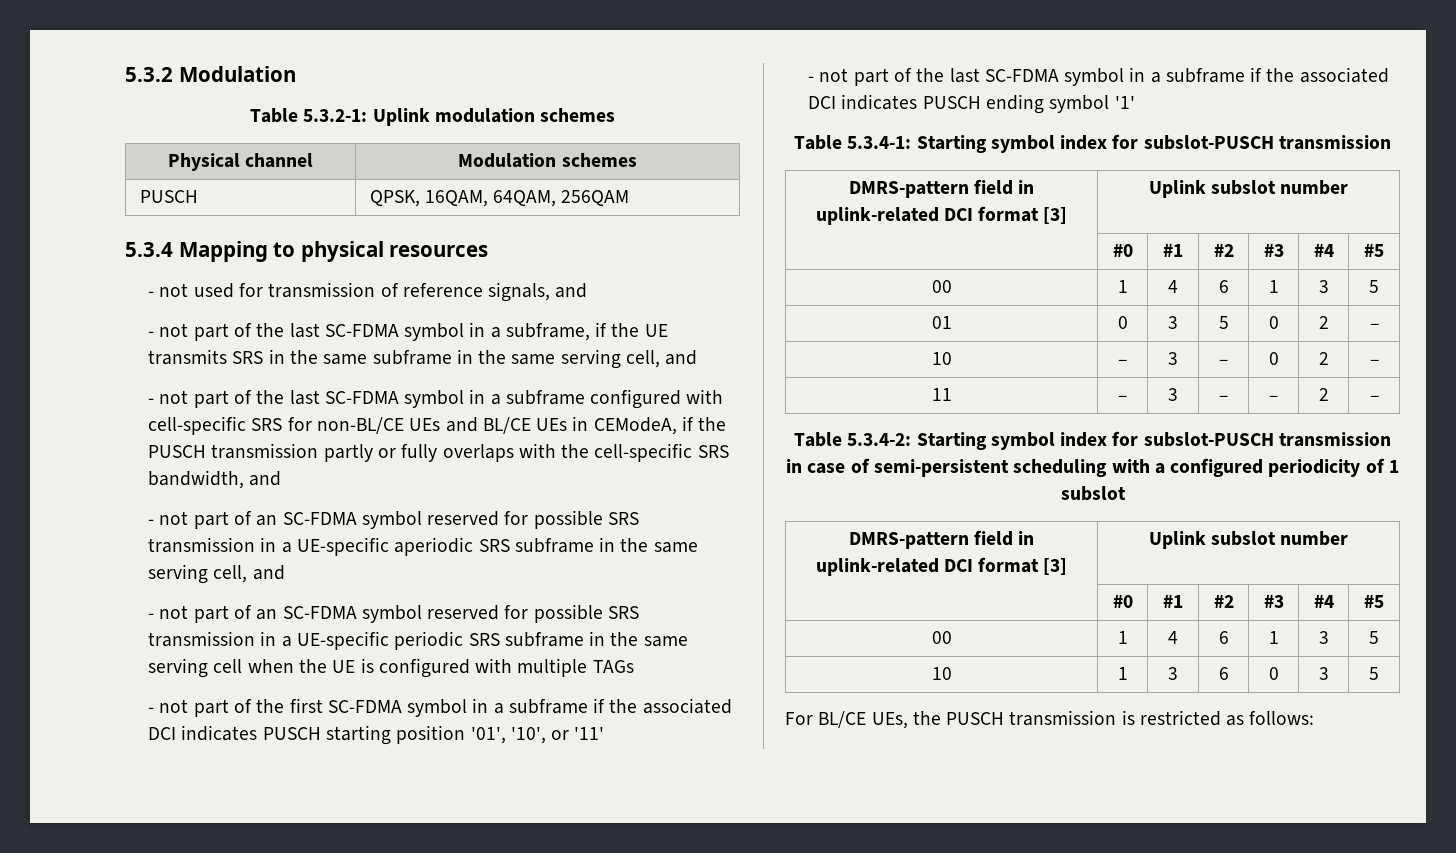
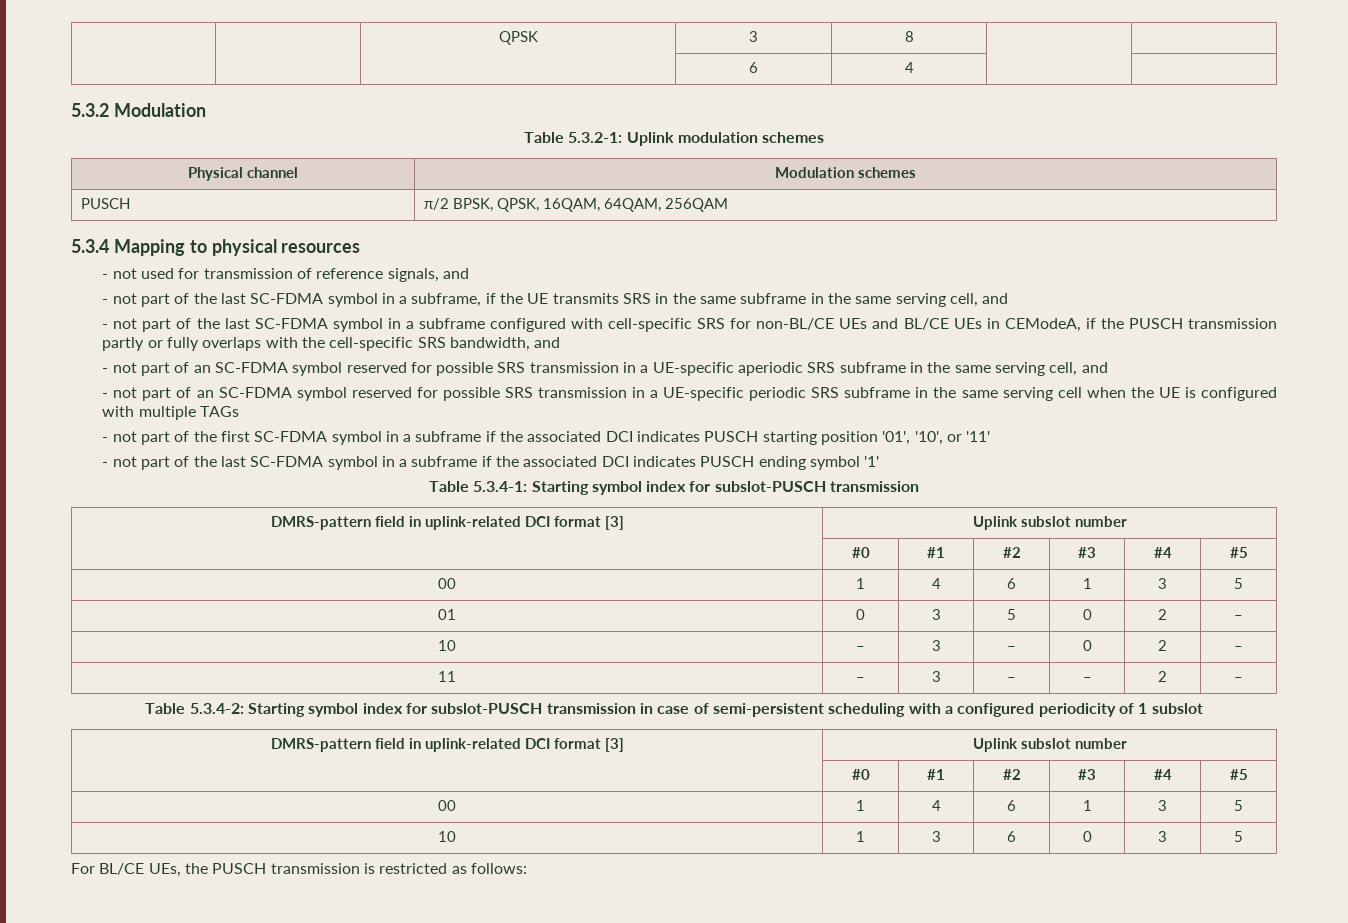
+ | | QPSK | 3 | 8 | |
+ | | | 6 | 4 | |
- PUSCH | QPSK, 16QAM, 64QAM, 256QAM
+ PUSCH | π/2 BPSK, QPSK, 16QAM, 64QAM, 256QAM

